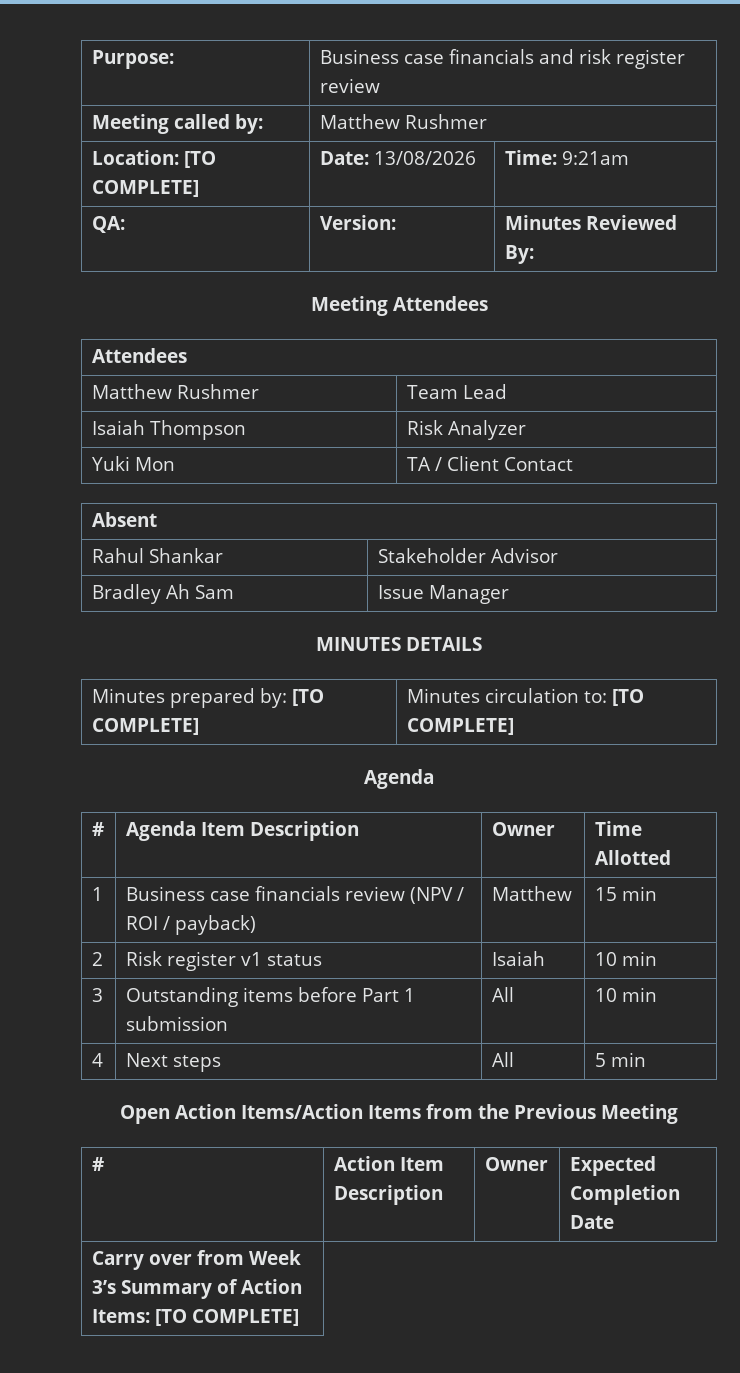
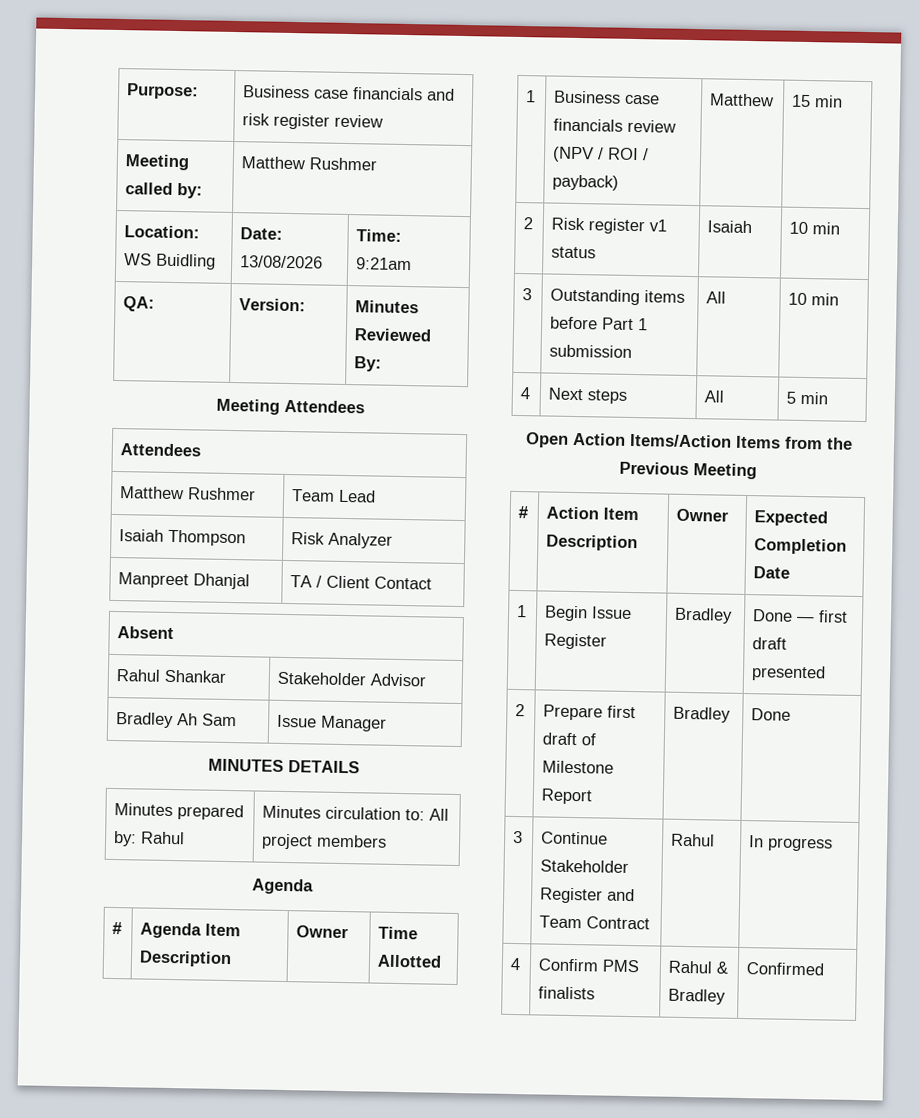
- Location: [TO COMPLETE] | Date: 13/08/2026 | Time: 9:21am
+ Location: WS Buidling | Date: 13/08/2026 | Time: 9:21am
- Yuki Mon | TA / Client Contact
+ Manpreet Dhanjal | TA / Client Contact
- Minutes prepared by: [TO COMPLETE] | Minutes circulation to: [TO COMPLETE]
+ Minutes prepared by: Rahul | Minutes circulation to: All project members
- Carry over from Week 3’s Summary of Action Items: [TO COMPLETE]
+ 1 | Begin Issue Register | Bradley | Done — first draft presented
+ 2 | Prepare first draft of Milestone Report | Bradley | Done
+ 3 | Continue Stakeholder Register and Team Contract | Rahul | In progress
+ 4 | Confirm PMS finalists | Rahul & Bradley | Confirmed

